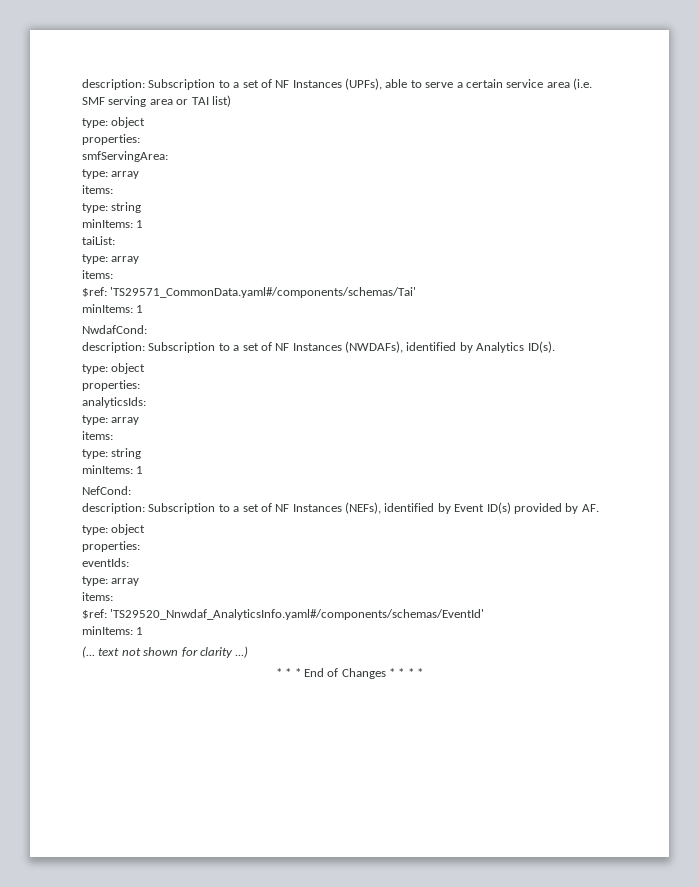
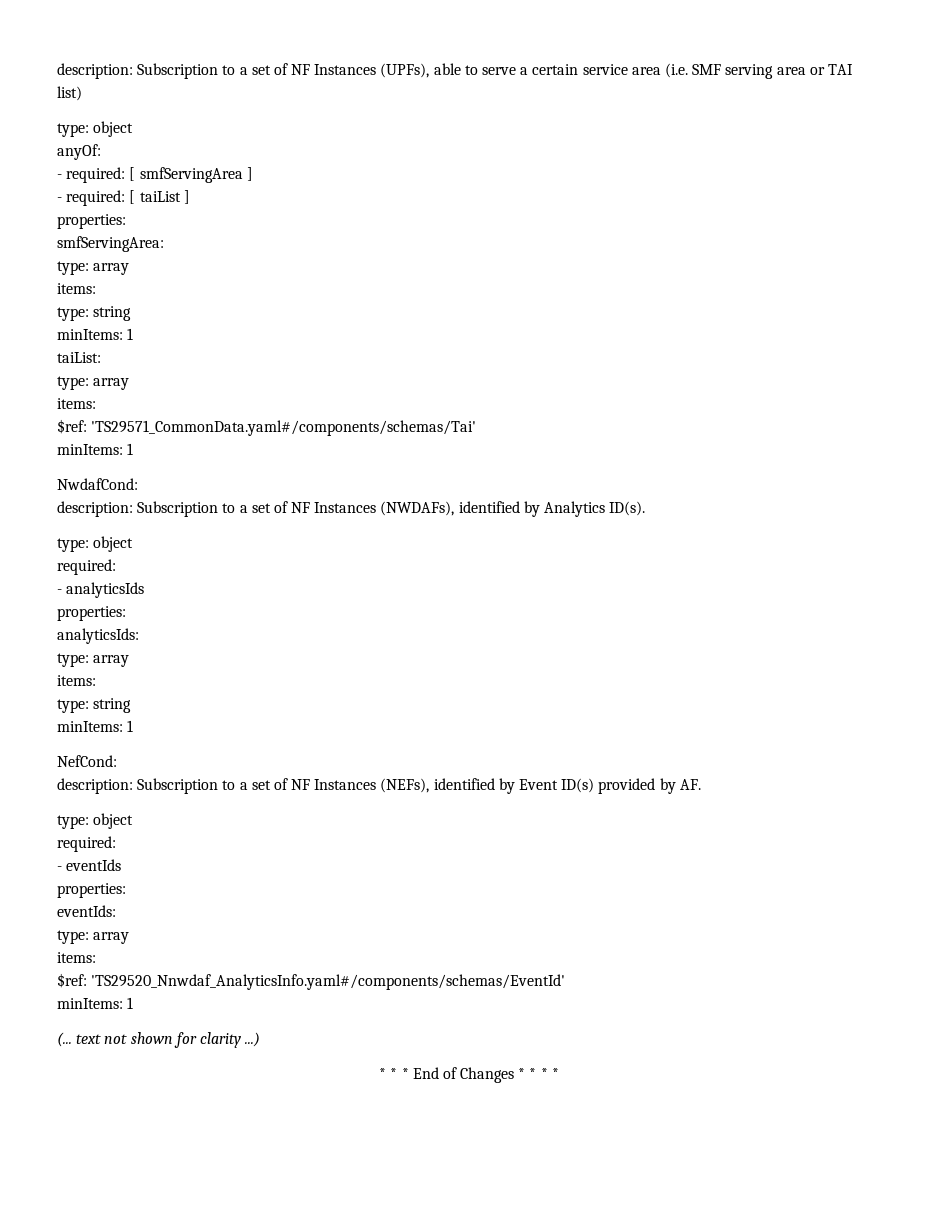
+ anyOf:
+ - required: [ smfServingArea ]
+ - required: [ taiList ]
  description: Subscription to a set of NF Instances (NWDAFs), identified by Analytics ID(s).
  type: object
+ required:
+ - analyticsIds
  description: Subscription to a set of NF Instances (NEFs), identified by Event ID(s) provided by AF.
  type: object
+ required:
+ - eventIds

